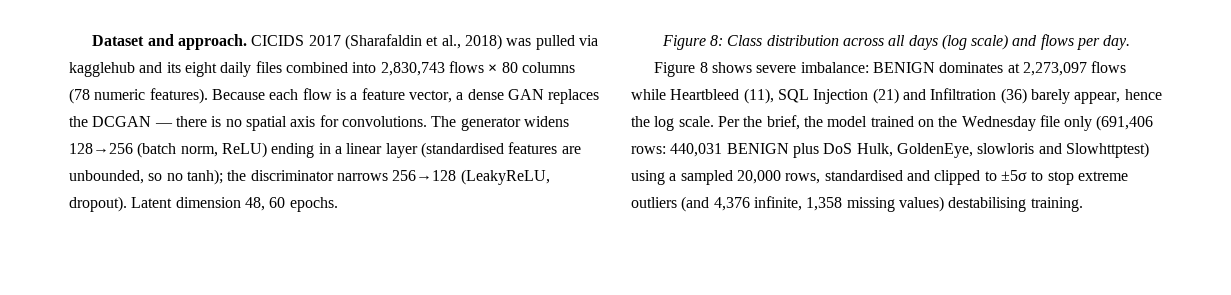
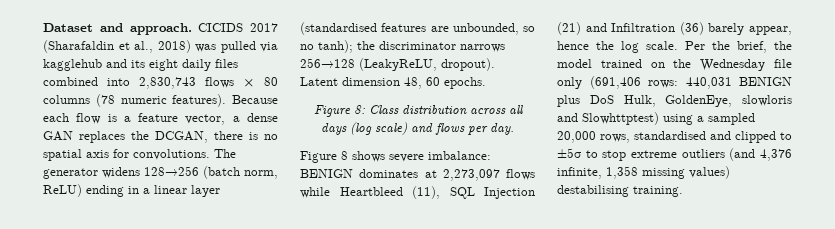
- Because each flow is a feature vector, a dense GAN replaces the DCGAN — there is no spatial axis for convolutions.
+ Because each flow is a feature vector, a dense GAN replaces the DCGAN, there is no spatial axis for convolutions.

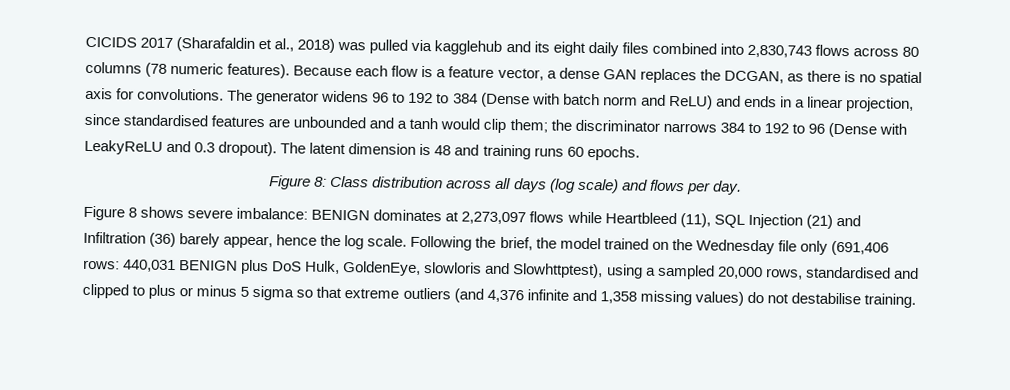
- Dataset and approach. CICIDS 2017 (Sharafaldin et al., 2018) was pulled via kagglehub and its eight daily files combined into 2,830,743 flows × 80 columns (78 numeric features).
+ CICIDS 2017 (Sharafaldin et al., 2018) was pulled via kagglehub and its eight daily files combined into 2,830,743 flows across 80 columns (78 numeric features).
- Because each flow is a feature vector, a dense GAN replaces the DCGAN, there is no spatial axis for convolutions.
+ Because each flow is a feature vector, a dense GAN replaces the DCGAN, as there is no spatial axis for convolutions.
- The generator widens 128→256 (batch norm, ReLU) ending in a linear layer (standardised features are unbounded, so no tanh); the discriminator narrows 256→128 (LeakyReLU, dropout). Latent dimension 48, 60 epochs.
+ The generator widens 96 to 192 to 384 (Dense with batch norm and ReLU) and ends in a linear projection, since standardised features are unbounded and a tanh would clip them; the discriminator narrows 384 to 192 to 96 (Dense with LeakyReLU and 0.3 dropout). The latent dimension is 48 and training runs 60 epochs.
- Per the brief, the model trained on the Wednesday file only (691,406 rows: 440,031 BENIGN plus DoS Hulk, GoldenEye, slowloris and Slowhttptest) using a sampled 20,000 rows, standardised and clipped to ±5σ to stop extreme outliers (and 4,376 infinite, 1,358 missing values) destabilising training.
+ Following the brief, the model trained on the Wednesday file only (691,406 rows: 440,031 BENIGN plus DoS Hulk, GoldenEye, slowloris and Slowhttptest), using a sampled 20,000 rows, standardised and clipped to plus or minus 5 sigma so that extreme outliers (and 4,376 infinite and 1,358 missing values) do not destabilise training.

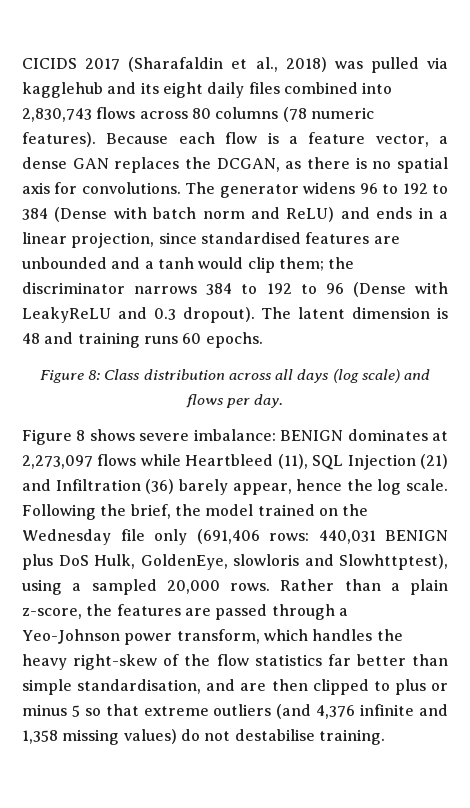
- Following the brief, the model trained on the Wednesday file only (691,406 rows: 440,031 BENIGN plus DoS Hulk, GoldenEye, slowloris and Slowhttptest), using a sampled 20,000 rows, standardised and clipped to plus or minus 5 sigma so that extreme outliers (and 4,376 infinite and 1,358 missing values) do not destabilise training.
+ Following the brief, the model trained on the Wednesday file only (691,406 rows: 440,031 BENIGN plus DoS Hulk, GoldenEye, slowloris and Slowhttptest), using a sampled 20,000 rows. Rather than a plain z-score, the features are passed through a Yeo-Johnson power transform, which handles the heavy right-skew of the flow statistics far better than simple standardisation, and are then clipped to plus or minus 5 so that extreme outliers (and 4,376 infinite and 1,358 missing values) do not destabilise training.

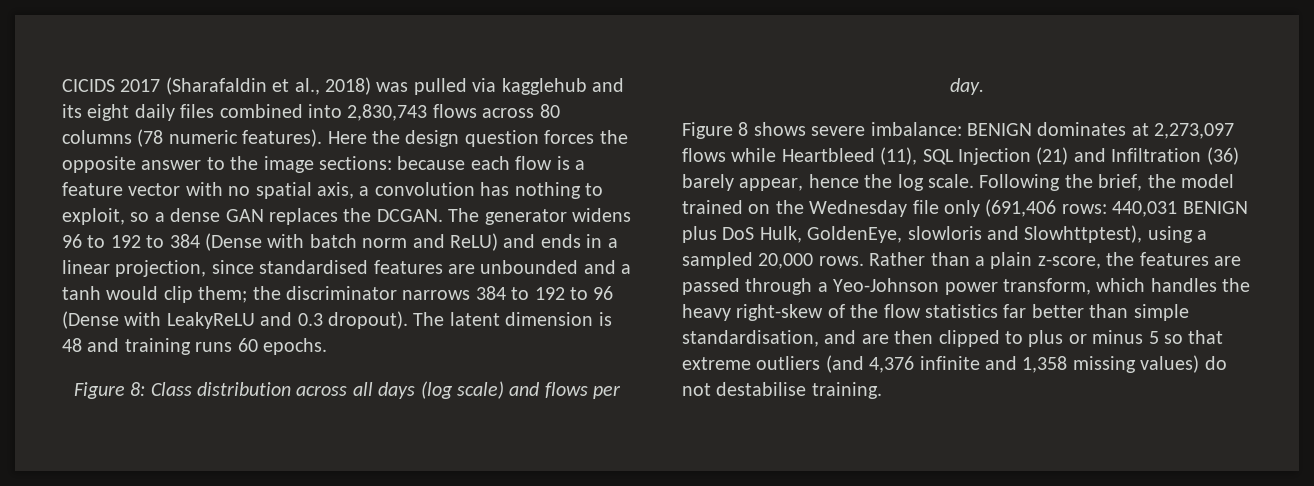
- Because each flow is a feature vector, a dense GAN replaces the DCGAN, as there is no spatial axis for convolutions.
+ Here the design question forces the opposite answer to the image sections: because each flow is a feature vector with no spatial axis, a convolution has nothing to exploit, so a dense GAN replaces the DCGAN.

